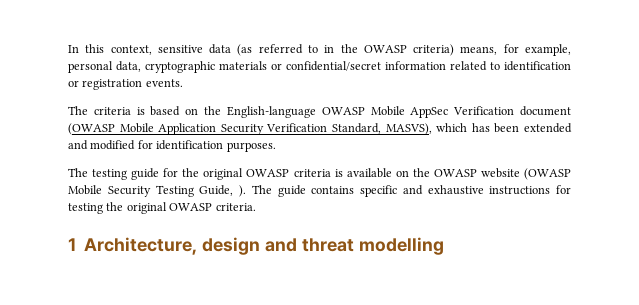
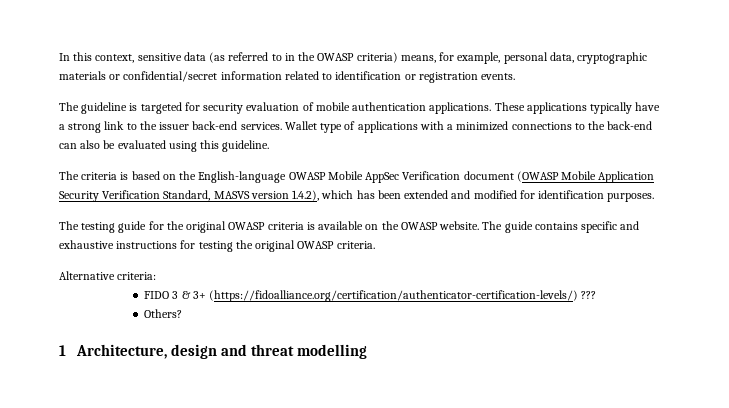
+ The guideline is targeted for security evaluation of mobile authentication applications. These applications typically have a strong link to the issuer back-end services. Wallet type of applications with a minimized connections to the back-end can also be evaluated using this guideline.
- The criteria is based on the English-language OWASP Mobile AppSec Verification document (OWASP Mobile Application Security Verification Standard, MASVS), which has been extended and modified for identification purposes.
+ The criteria is based on the English-language OWASP Mobile AppSec Verification document (OWASP Mobile Application Security Verification Standard, MASVS version 1.4.2), which has been extended and modified for identification purposes.
- The testing guide for the original OWASP criteria is available on the OWASP website (OWASP Mobile Security Testing Guide, ).
+ The testing guide for the original OWASP criteria is available on the OWASP website.
+ Alternative criteria:
+ FIDO 3 & 3+ (https://fidoalliance.org/certification/authenticator-certification-levels/) ???
+ Others?

